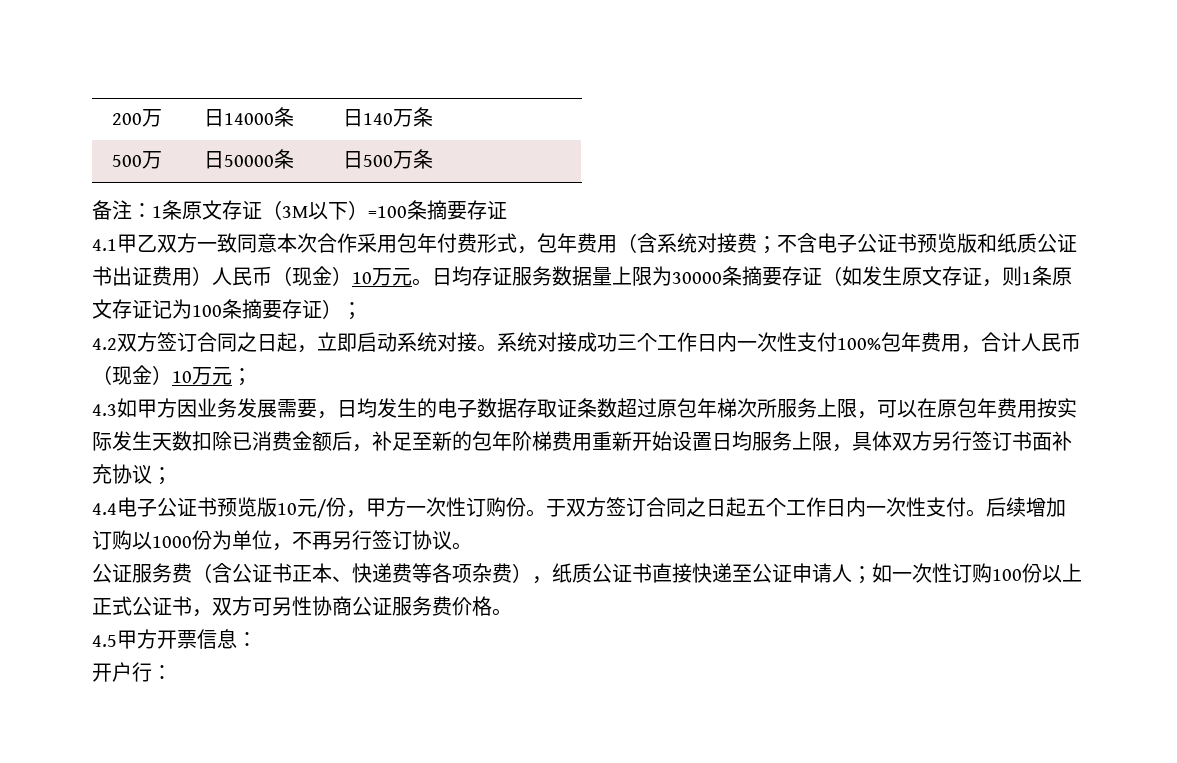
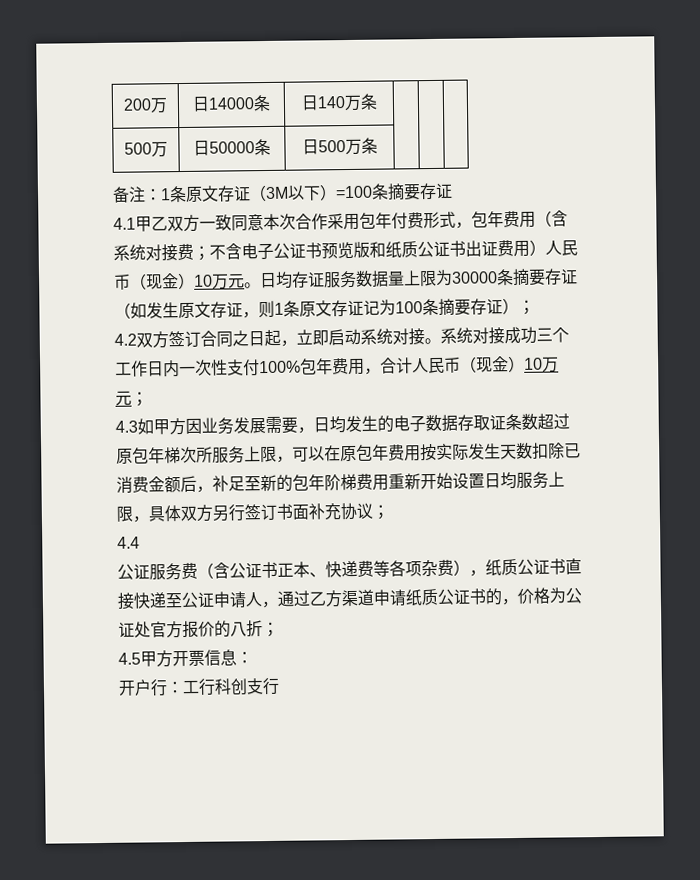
- 4.4电子公证书预览版10元/份，甲方一次性订购份。于双方签订合同之日起五个工作日内一次性支付。后续增加订购以1000份为单位，不再另行签订协议。
+ 4.4
- 公证服务费（含公证书正本、快递费等各项杂费），纸质公证书直接快递至公证申请人；如一次性订购100份以上正式公证书，双方可另性协商公证服务费价格。
+ 公证服务费（含公证书正本、快递费等各项杂费），纸质公证书直接快递至公证申请人，通过乙方渠道申请纸质公证书的，价格为公证处官方报价的八折；
- 开户行：
+ 开户行：工行科创支行

